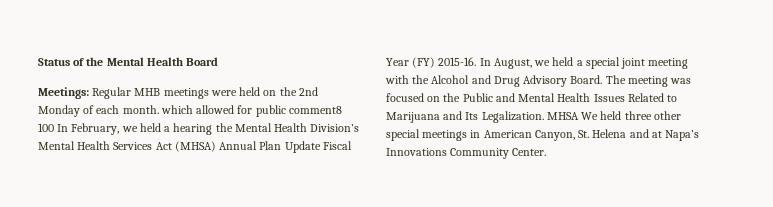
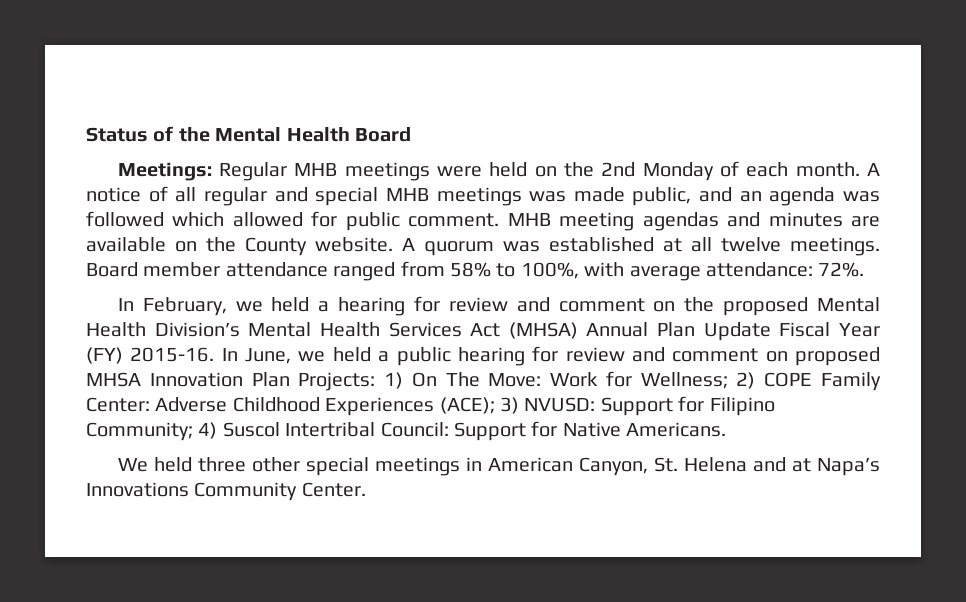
- Meetings: Regular MHB meetings were held on the 2nd Monday of each month. which allowed for public comment8 100 In February, we held a hearing the Mental Health Division’s Mental Health Services Act (MHSA) Annual Plan Update Fiscal Year (FY) 2015-16.
+ Meetings: Regular MHB meetings were held on the 2nd Monday of each month. A notice of all regular and special MHB meetings was made public, and an agenda was followed which allowed for public comment. MHB meeting agendas and minutes are available on the County website. A quorum was established at all twelve meetings. Board member attendance ranged from 58% to 100%, with average attendance: 72%.
+ In February, we held a hearing for review and comment on the proposed Mental Health Division’s Mental Health Services Act (MHSA) Annual Plan Update Fiscal Year (FY) 2015-16.
- In August, we held a special joint meeting with the Alcohol and Drug Advisory Board. The meeting was focused on the Public and Mental Health Issues Related to Marijuana and Its Legalization. MHSA We held three other special meetings in American Canyon, St. Helena and at Napa’s Innovations Community Center.
+ In June, we held a public hearing for review and comment on proposed MHSA Innovation Plan Projects: 1) On The Move: Work for Wellness; 2) COPE Family Center: Adverse Childhood Experiences (ACE); 3) NVUSD: Support for Filipino Community; 4) Suscol Intertribal Council: Support for Native Americans.
+ We held three other special meetings in American Canyon, St. Helena and at Napa’s Innovations Community Center.

